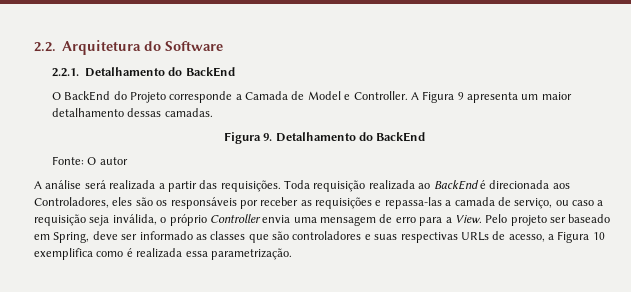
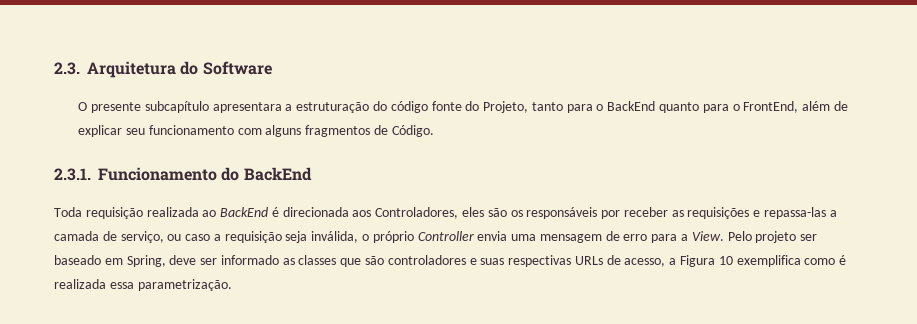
- 2.2. Arquitetura do Software
+ 2.3. Arquitetura do Software
- 2.2.1. Detalhamento do BackEnd
- O BackEnd do Projeto corresponde a Camada de Model e Controller. A Figura 9 apresenta um maior detalhamento dessas camadas.
- Figura 9. Detalhamento do BackEnd
- Fonte: O autor
- A análise será realizada a partir das requisições. Toda requisição realizada ao BackEnd é direcionada aos Controladores, eles são os responsáveis por receber as requisições e repassa-las a camada de serviço, ou caso a requisição seja inválida, o próprio Controller envia uma mensagem de erro para a View.
+ O presente subcapítulo apresentara a estruturação do código fonte do Projeto, tanto para o BackEnd quanto para o FrontEnd, além de explicar seu funcionamento com alguns fragmentos de Código.
+ 2.3.1. Funcionamento do BackEnd
+ Toda requisição realizada ao BackEnd é direcionada aos Controladores, eles são os responsáveis por receber as requisições e repassa-las a camada de serviço, ou caso a requisição seja inválida, o próprio Controller envia uma mensagem de erro para a View.

